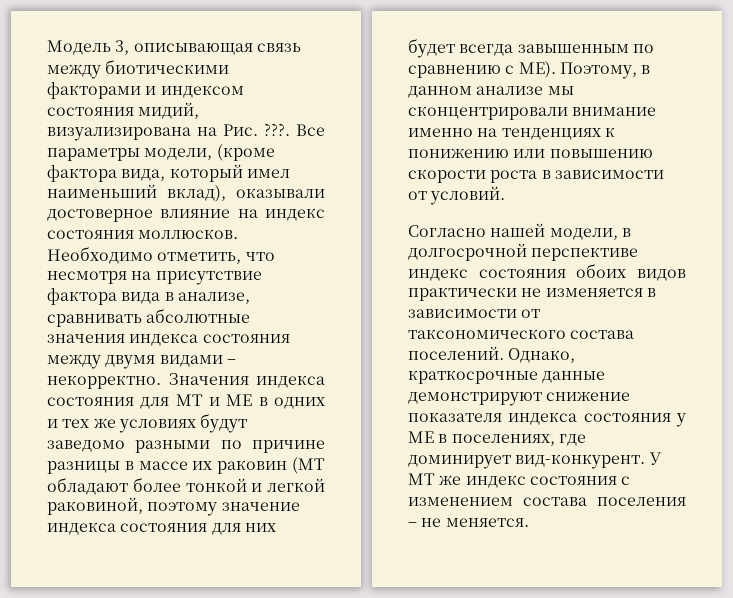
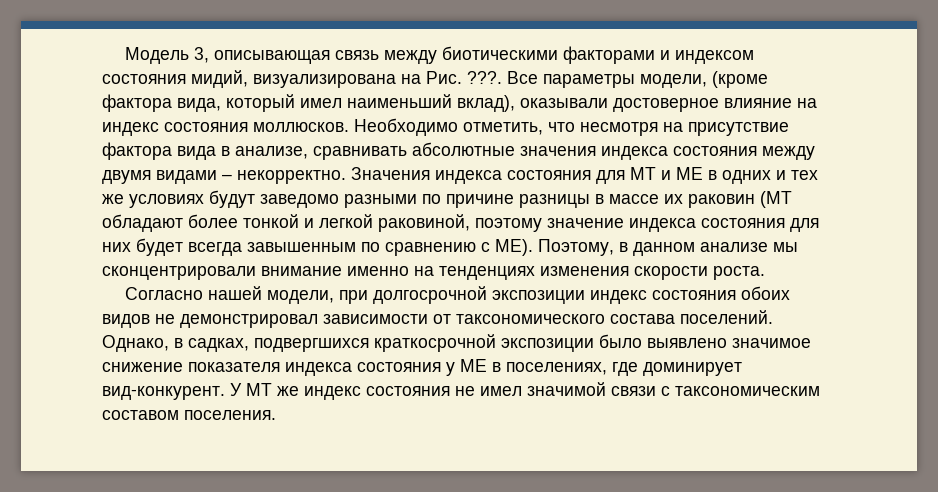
- Значения индекса состояния для МТ и МЕ в одних и тех же условиях будут заведомо разными по причине разницы в массе их раковин (МТ обладают более тонкой и легкой раковиной, поэтому значение индекса состояния для них будет всегда завышенным по сравнению с МЕ). Поэтому, в данном анализе мы сконцентрировали внимание именно на тенденциях к понижению или повышению скорости роста в зависимости от условий.
+ Значения индекса состояния для МТ и МЕ в одних и тех же условиях будут заведомо разными по причине разницы в массе их раковин (МТ обладают более тонкой и легкой раковиной, поэтому значение индекса состояния для них будет всегда завышенным по сравнению с МЕ). Поэтому, в данном анализе мы сконцентрировали внимание именно на тенденциях изменения скорости роста.
- Согласно нашей модели, в долгосрочной перспективе индекс состояния обоих видов практически не изменяется в зависимости от таксономического состава поселений.
+ Согласно нашей модели, при долгосрочной экспозиции индекс состояния обоих видов не демонстрировал зависимости от таксономического состава поселений.
- Однако, краткосрочные данные демонстрируют снижение показателя индекса состояния у МЕ в поселениях, где доминирует вид-конкурент.
+ Однако, в садках, подвергшихся краткосрочной экспозиции было выявлено значимое снижение показателя индекса состояния у МЕ в поселениях, где доминирует вид-конкурент.
- У МТ же индекс состояния с изменением состава поселения – не меняется.
+ У МТ же индекс состояния не имел значимой связи с таксономическим составом поселения.

